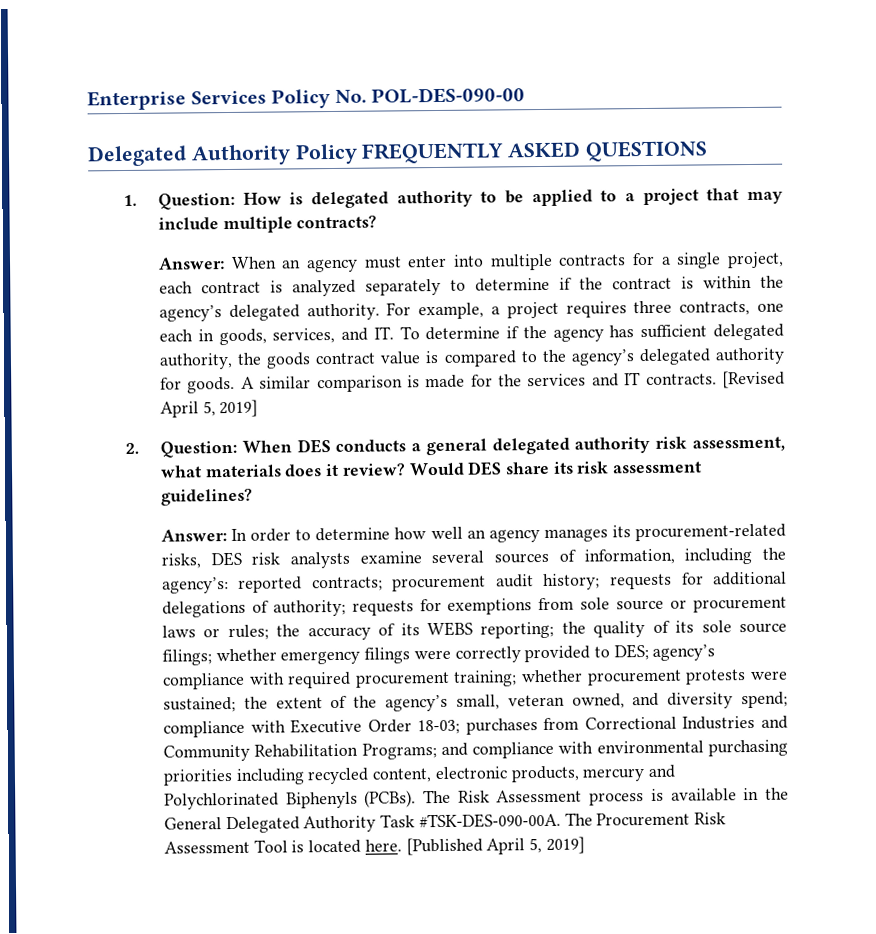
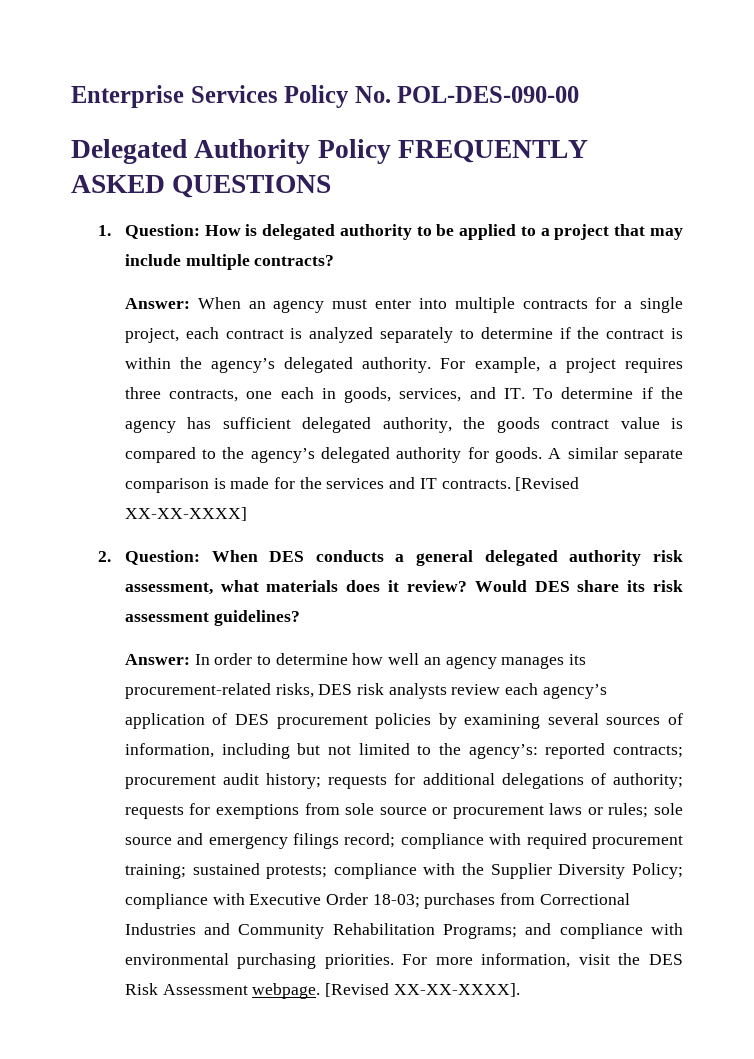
- A similar comparison is made for the services and IT contracts.
+ A similar separate comparison is made for the services and IT contracts.
- [Revised April 5, 2019]
+ [Revised XX-XX-XXXX]
- In order to determine how well an agency manages its procurement-related risks, DES risk analysts examine several sources of information, including the agency’s:
+ In order to determine how well an agency manages its procurement-related risks, DES risk analysts review each agency’s application of DES procurement policies by examining several sources of information, including but not limited to the agency’s:
- the accuracy of its WEBS reporting; the quality of its sole source filings; whether emergency filings were correctly provided to DES; agency’s compliance with required procurement training;
+ sole source and emergency filings record; compliance with required procurement training;
- whether procurement protests were sustained; the extent of the agency’s small, veteran owned, and diversity spend;
+ sustained protests; compliance with the Supplier Diversity Policy;
- and compliance with environmental purchasing priorities including recycled content, electronic products, mercury and Polychlorinated Biphenyls (PCBs). The Risk Assessment process is available in the General Delegated Authority Task #TSK-DES-090-00A. The Procurement Risk Assessment Tool is located here. [Published April 5, 2019]
+ and compliance with environmental purchasing priorities. For more information, visit the DES Risk Assessment webpage. [Revised XX-XX-XXXX].

